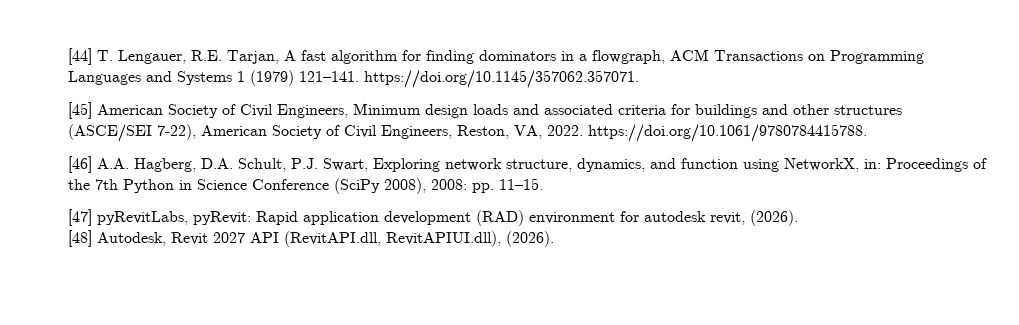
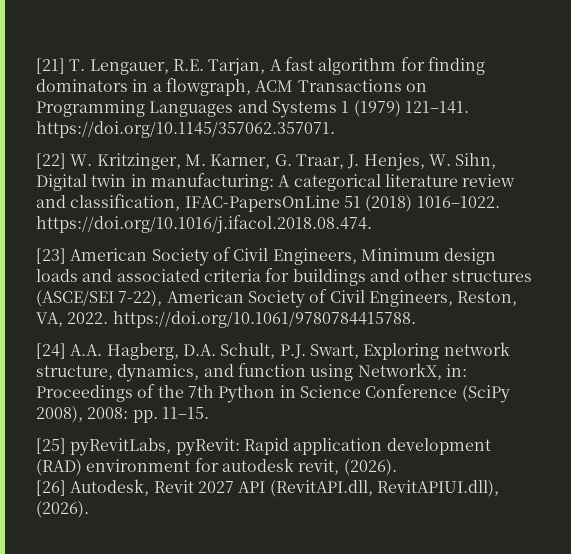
- [44] T. Lengauer, R.E. Tarjan, A fast algorithm for finding dominators in a flowgraph, ACM Transactions on Programming Languages and Systems 1 (1979) 121–141. https://doi.org/10.1145/357062.357071.
+ [21] T. Lengauer, R.E. Tarjan, A fast algorithm for finding dominators in a flowgraph, ACM Transactions on Programming Languages and Systems 1 (1979) 121–141. https://doi.org/10.1145/357062.357071.
- [45] American Society of Civil Engineers, Minimum design loads and associated criteria for buildings and other structures (ASCE/SEI 7-22), American Society of Civil Engineers, Reston, VA, 2022. https://doi.org/10.1061/9780784415788.
+ [22] W. Kritzinger, M. Karner, G. Traar, J. Henjes, W. Sihn, Digital twin in manufacturing: A categorical literature review and classification, IFAC-PapersOnLine 51 (2018) 1016–1022. https://doi.org/10.1016/j.ifacol.2018.08.474.
+ [23] American Society of Civil Engineers, Minimum design loads and associated criteria for buildings and other structures (ASCE/SEI 7-22), American Society of Civil Engineers, Reston, VA, 2022. https://doi.org/10.1061/9780784415788.
- [46] A.A. Hagberg, D.A. Schult, P.J. Swart, Exploring network structure, dynamics, and function using NetworkX, in: Proceedings of the 7th Python in Science Conference (SciPy 2008), 2008: pp. 11–15.
+ [24] A.A. Hagberg, D.A. Schult, P.J. Swart, Exploring network structure, dynamics, and function using NetworkX, in: Proceedings of the 7th Python in Science Conference (SciPy 2008), 2008: pp. 11–15.
- [47] pyRevitLabs, pyRevit: Rapid application development (RAD) environment for autodesk revit, (2026).
+ [25] pyRevitLabs, pyRevit: Rapid application development (RAD) environment for autodesk revit, (2026).
- [48] Autodesk, Revit 2027 API (RevitAPI.dll, RevitAPIUI.dll), (2026).
+ [26] Autodesk, Revit 2027 API (RevitAPI.dll, RevitAPIUI.dll), (2026).

